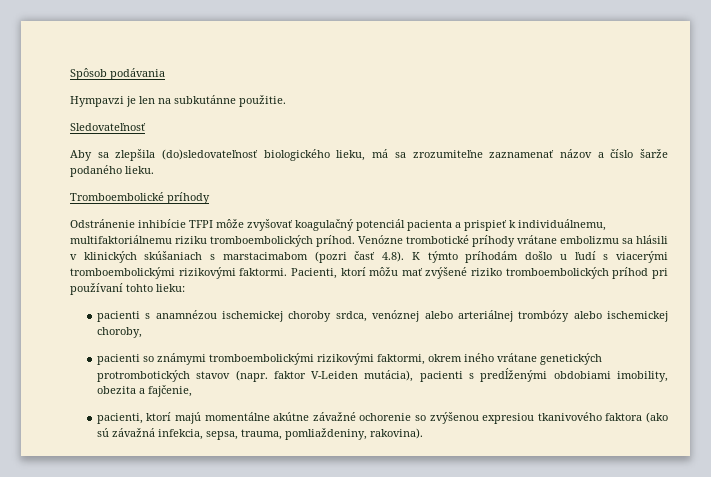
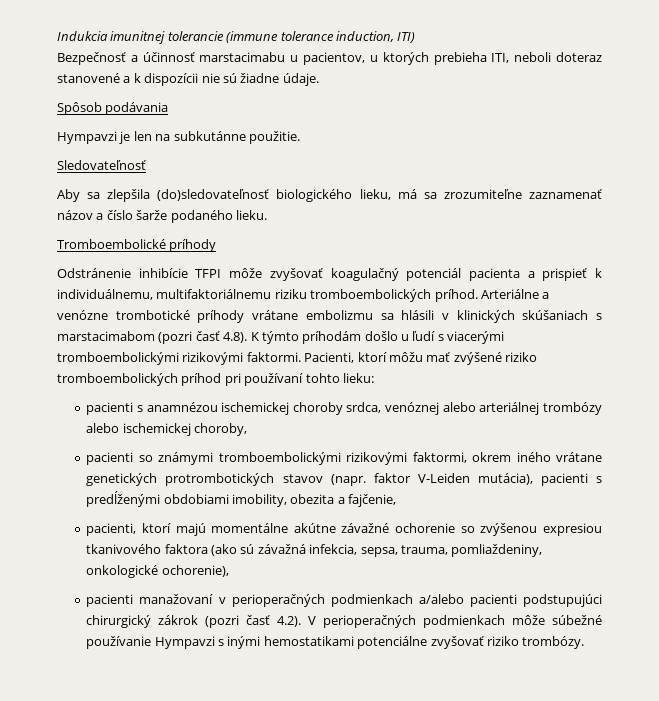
+ Indukcia imunitnej tolerancie (immune tolerance induction, ITI)
+ Bezpečnosť a účinnosť marstacimabu u pacientov, u ktorých prebieha ITI, neboli doteraz stanovené a k dispozícii nie sú žiadne údaje.
- Venózne trombotické príhody vrátane embolizmu sa hlásili v klinických skúšaniach s marstacimabom (pozri časť 4.8). K týmto príhodám došlo u ľudí s viacerými tromboembolickými rizikovými faktormi.
+ Arteriálne a venózne trombotické príhody vrátane embolizmu sa hlásili v klinických skúšaniach s marstacimabom (pozri časť 4.8). K týmto príhodám došlo u ľudí s viacerými tromboembolickými rizikovými faktormi.
- pacienti, ktorí majú momentálne akútne závažné ochorenie so zvýšenou expresiou tkanivového faktora (ako sú závažná infekcia, sepsa, trauma, pomliaždeniny, rakovina).
+ pacienti, ktorí majú momentálne akútne závažné ochorenie so zvýšenou expresiou tkanivového faktora (ako sú závažná infekcia, sepsa, trauma, pomliaždeniny, onkologické ochorenie),
+ pacienti manažovaní v perioperačných podmienkach a/alebo pacienti podstupujúci chirurgický zákrok (pozri časť 4.2). V perioperačných podmienkach môže súbežné používanie Hympavzi s inými hemostatikami potenciálne zvyšovať riziko trombózy.

